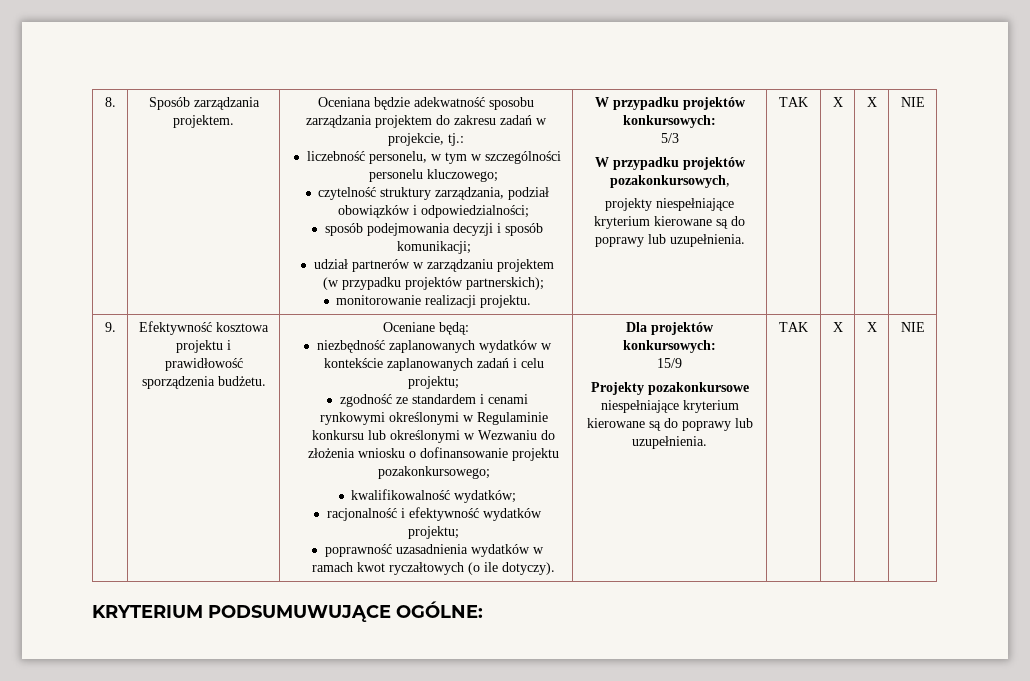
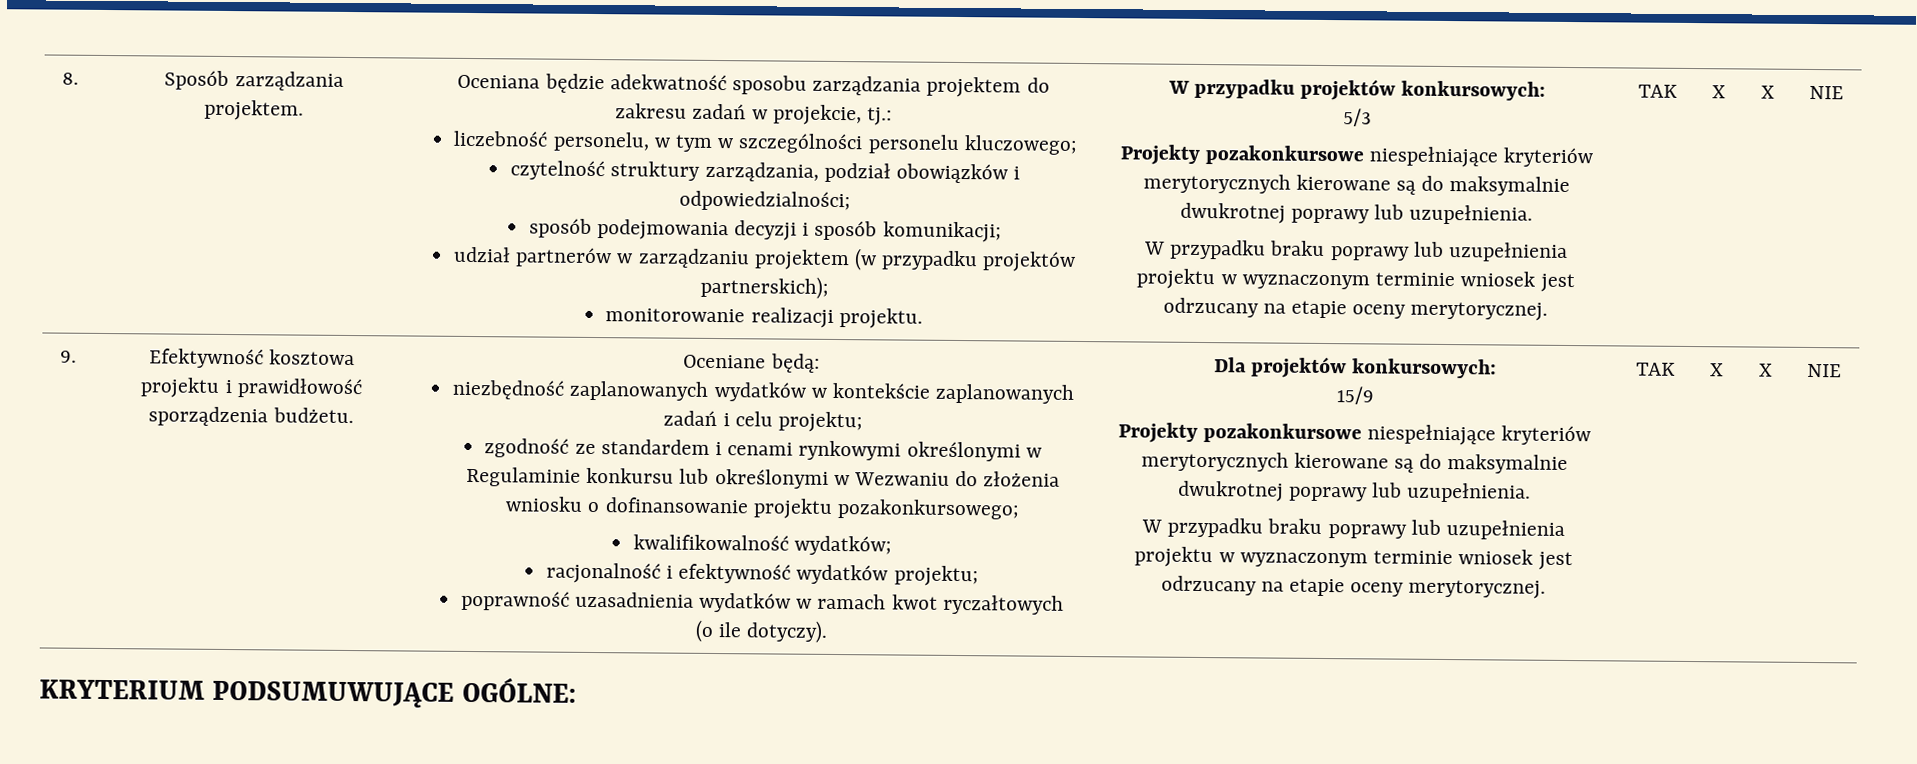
  5/3
- W przypadku projektów pozakonkursowych,
- projekty niespełniające kryterium kierowane są do poprawy lub uzupełnienia.
+ Projekty pozakonkursowe niespełniające kryteriów merytorycznych kierowane są do maksymalnie dwukrotnej poprawy lub uzupełnienia.
+ W przypadku braku poprawy lub uzupełnienia projektu w wyznaczonym terminie wniosek jest odrzucany na etapie oceny merytorycznej.
  15/9
- Projekty pozakonkursowe niespełniające kryterium kierowane są do poprawy lub uzupełnienia.
+ Projekty pozakonkursowe niespełniające kryteriów merytorycznych kierowane są do maksymalnie dwukrotnej poprawy lub uzupełnienia.
+ W przypadku braku poprawy lub uzupełnienia projektu w wyznaczonym terminie wniosek jest odrzucany na etapie oceny merytorycznej.

